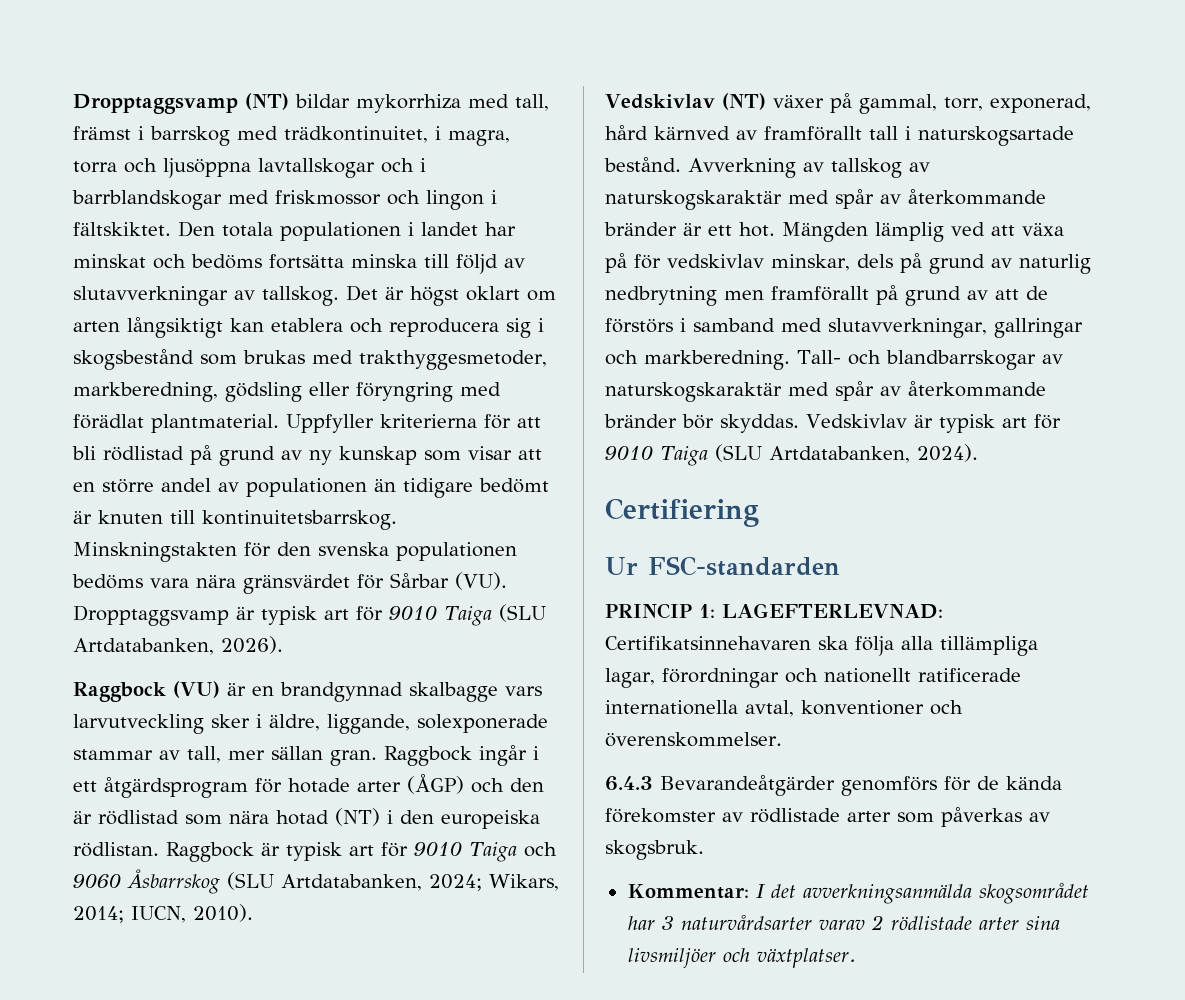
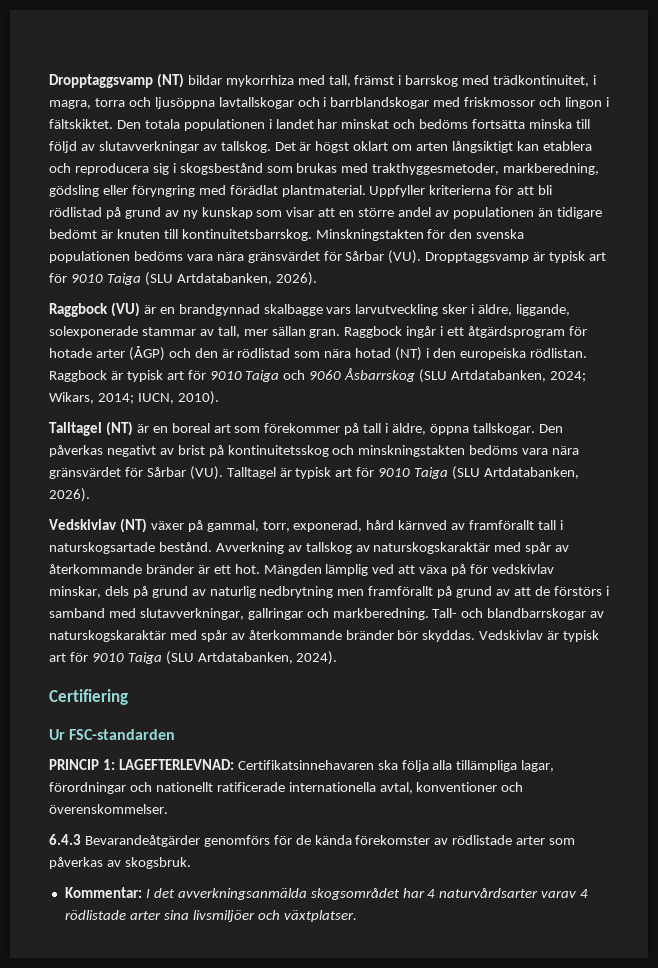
+ Talltagel (NT) är en boreal art som förekommer på tall i äldre, öppna tallskogar. Den påverkas negativt av brist på kontinuitetsskog och minskningstakten bedöms vara nära gränsvärdet för Sårbar (VU). Talltagel är typisk art för 9010 Taiga (SLU Artdatabanken, 2026).
- Kommentar: I det avverkningsanmälda skogsområdet har 3 naturvårdsarter varav 2 rödlistade arter sina livsmiljöer och växtplatser.
+ Kommentar: I det avverkningsanmälda skogsområdet har 4 naturvårdsarter varav 4 rödlistade arter sina livsmiljöer och växtplatser.

